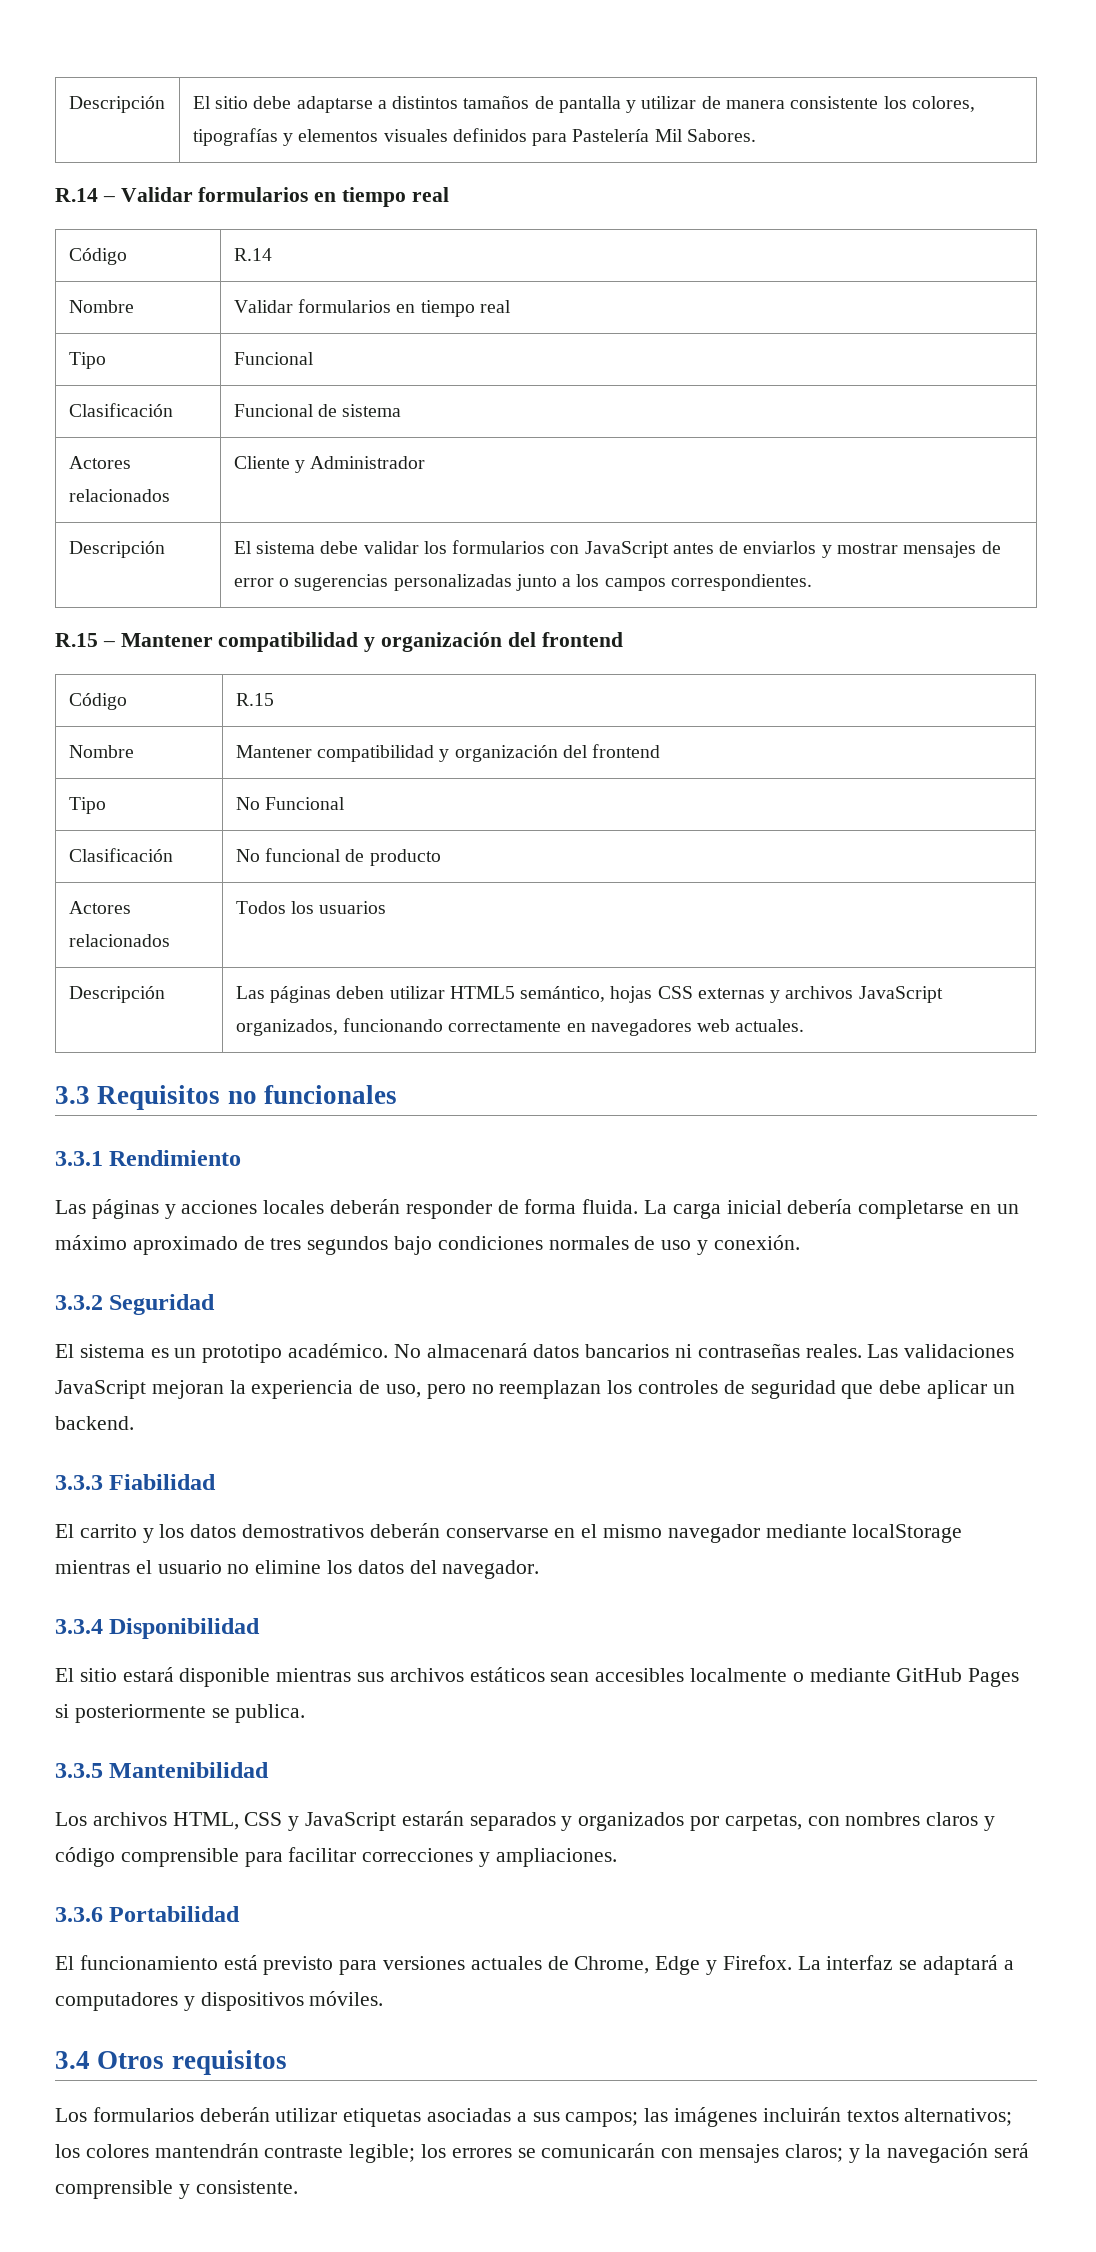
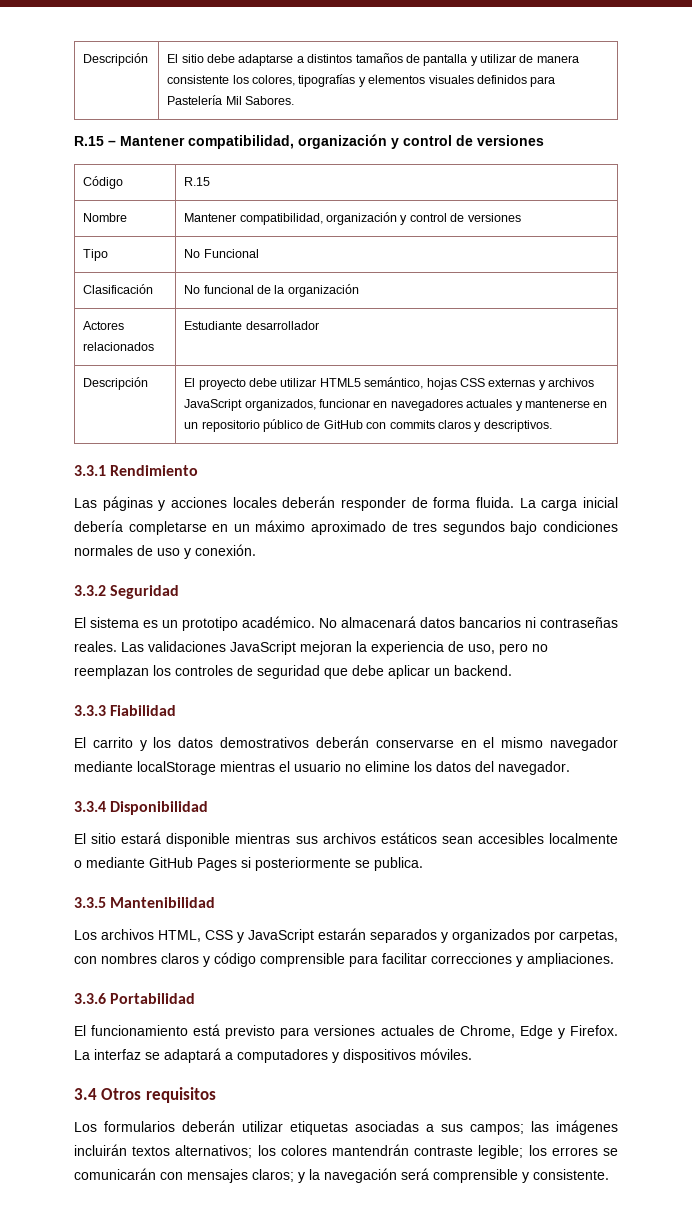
- R.14 – Validar formularios en tiempo real
- Código | R.14
- Nombre | Validar formularios en tiempo real
- Tipo | Funcional
- Clasificación | Funcional de sistema
- Actores relacionados | Cliente y Administrador
- Descripción | El sistema debe validar los formularios con JavaScript antes de enviarlos y mostrar mensajes de error o sugerencias personalizadas junto a los campos correspondientes.
- R.15 – Mantener compatibilidad y organización del frontend
+ R.15 – Mantener compatibilidad, organización y control de versiones
  Código | R.15
- Nombre | Mantener compatibilidad y organización del frontend
+ Nombre | Mantener compatibilidad, organización y control de versiones
- Clasificación | No funcional de producto
- Actores relacionados | Todos los usuarios
- Descripción | Las páginas deben utilizar HTML5 semántico, hojas CSS externas y archivos JavaScript organizados, funcionando correctamente en navegadores web actuales.
- 3.3 Requisitos no funcionales
+ Clasificación | No funcional de la organización
+ Actores relacionados | Estudiante desarrollador
+ Descripción | El proyecto debe utilizar HTML5 semántico, hojas CSS externas y archivos JavaScript organizados, funcionar en navegadores actuales y mantenerse en un repositorio público de GitHub con commits claros y descriptivos.

